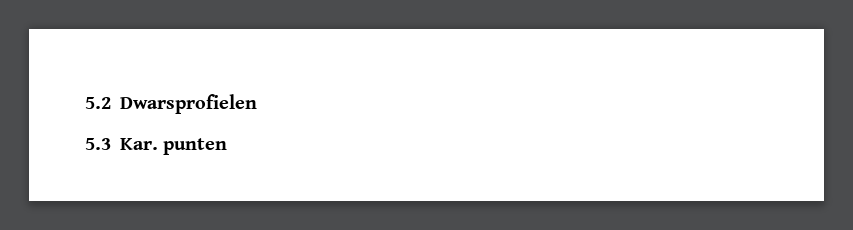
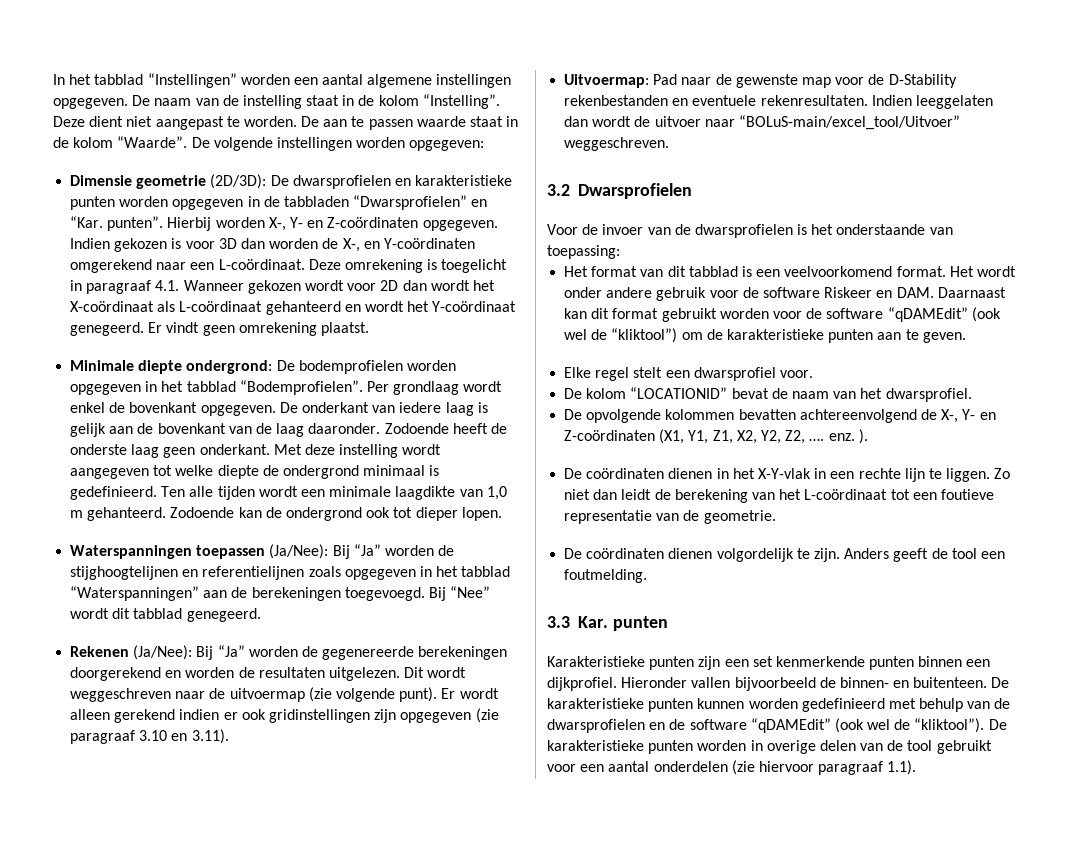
- 5.2 Dwarsprofielen
- 5.3 Kar. punten
+ In het tabblad “Instellingen” worden een aantal algemene instellingen opgegeven. De naam van de instelling staat in de kolom “Instelling”. Deze dient niet aangepast te worden. De aan te passen waarde staat in de kolom “Waarde”. De volgende instellingen worden opgegeven:
+ Dimensie geometrie (2D/3D): De dwarsprofielen en karakteristieke punten worden opgegeven in de tabbladen “Dwarsprofielen” en “Kar. punten”. Hierbij worden X-, Y- en Z-coördinaten opgegeven. Indien gekozen is voor 3D dan worden de X-, en Y-coördinaten omgerekend naar een L-coördinaat. Deze omrekening is toegelicht in paragraaf 4.1. Wanneer gekozen wordt voor 2D dan wordt het X-coördinaat als L-coördinaat gehanteerd en wordt het Y-coördinaat genegeerd. Er vindt geen omrekening plaatst.
+ Minimale diepte ondergrond: De bodemprofielen worden opgegeven in het tabblad “Bodemprofielen”. Per grondlaag wordt enkel de bovenkant opgegeven. De onderkant van iedere laag is gelijk aan de bovenkant van de laag daaronder. Zodoende heeft de onderste laag geen onderkant. Met deze instelling wordt aangegeven tot welke diepte de ondergrond minimaal is gedefinieerd. Ten alle tijden wordt een minimale laagdikte van 1,0 m gehanteerd. Zodoende kan de ondergrond ook tot dieper lopen.
+ Waterspanningen toepassen (Ja/Nee): Bij “Ja” worden de stijghoogtelijnen en referentielijnen zoals opgegeven in het tabblad “Waterspanningen” aan de berekeningen toegevoegd. Bij “Nee” wordt dit tabblad genegeerd.
+ Rekenen (Ja/Nee): Bij “Ja” worden de gegenereerde berekeningen doorgerekend en worden de resultaten uitgelezen. Dit wordt weggeschreven naar de uitvoermap (zie volgende punt). Er wordt alleen gerekend indien er ook gridinstellingen zijn opgegeven (zie paragraaf 3.10 en 3.11).
+ Uitvoermap: Pad naar de gewenste map voor de D-Stability rekenbestanden en eventuele rekenresultaten. Indien leeggelaten dan wordt de uitvoer naar “BOLuS-main/excel_tool/Uitvoer” weggeschreven.
+ 3.2 Dwarsprofielen
+ Voor de invoer van de dwarsprofielen is het onderstaande van toepassing:
+ Het format van dit tabblad is een veelvoorkomend format. Het wordt onder andere gebruik voor de software Riskeer en DAM. Daarnaast kan dit format gebruikt worden voor de software “qDAMEdit” (ook wel de “kliktool”) om de karakteristieke punten aan te geven.
+ Elke regel stelt een dwarsprofiel voor.
+ De kolom “LOCATIONID” bevat de naam van het dwarsprofiel.
+ De opvolgende kolommen bevatten achtereenvolgend de X-, Y- en Z-coördinaten (X1, Y1, Z1, X2, Y2, Z2, …. enz. ).
+ De coördinaten dienen in het X-Y-vlak in een rechte lijn te liggen. Zo niet dan leidt de berekening van het L-coördinaat tot een foutieve representatie van de geometrie.
+ De coördinaten dienen volgordelijk te zijn. Anders geeft de tool een foutmelding.
+ 3.3 Kar. punten
+ Karakteristieke punten zijn een set kenmerkende punten binnen een dijkprofiel. Hieronder vallen bijvoorbeeld de binnen- en buitenteen. De karakteristieke punten kunnen worden gedefinieerd met behulp van de dwarsprofielen en de software “qDAMEdit” (ook wel de “kliktool”). De karakteristieke punten worden in overige delen van de tool gebruikt voor een aantal onderdelen (zie hiervoor paragraaf 1.1).

